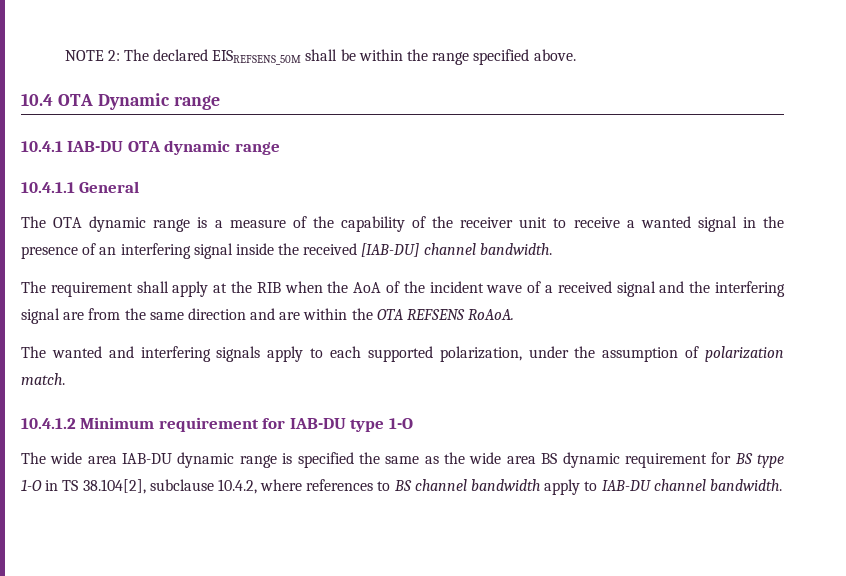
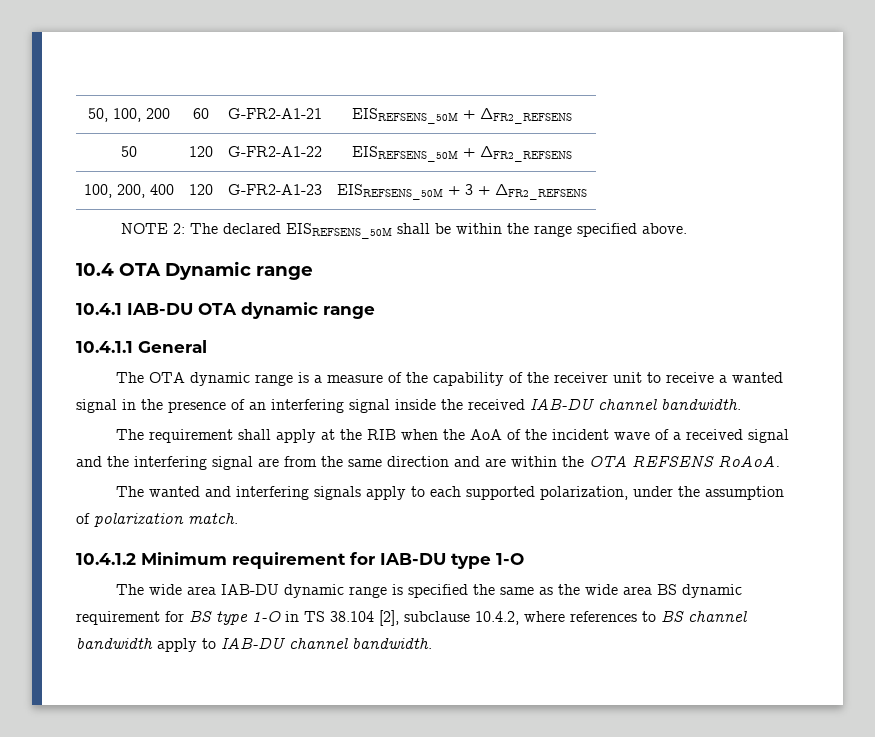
+ 50, 100, 200 | 60 | G-FR2-A1-21 | EISREFSENS_50M + ΔFR2_REFSENS
+ 50 | 120 | G-FR2-A1-22 | EISREFSENS_50M + ΔFR2_REFSENS
+ 100, 200, 400 | 120 | G-FR2-A1-23 | EISREFSENS_50M + 3 + ΔFR2_REFSENS
- The OTA dynamic range is a measure of the capability of the receiver unit to receive a wanted signal in the presence of an interfering signal inside the received [IAB-DU] channel bandwidth.
+ The OTA dynamic range is a measure of the capability of the receiver unit to receive a wanted signal in the presence of an interfering signal inside the received IAB-DU channel bandwidth.
- The wide area IAB-DU dynamic range is specified the same as the wide area BS dynamic requirement for BS type 1-O in TS 38.104[2], subclause 10.4.2, where references to BS channel bandwidth apply to IAB-DU channel bandwidth.
+ The wide area IAB-DU dynamic range is specified the same as the wide area BS dynamic requirement for BS type 1-O in TS 38.104 [2], subclause 10.4.2, where references to BS channel bandwidth apply to IAB-DU channel bandwidth.

